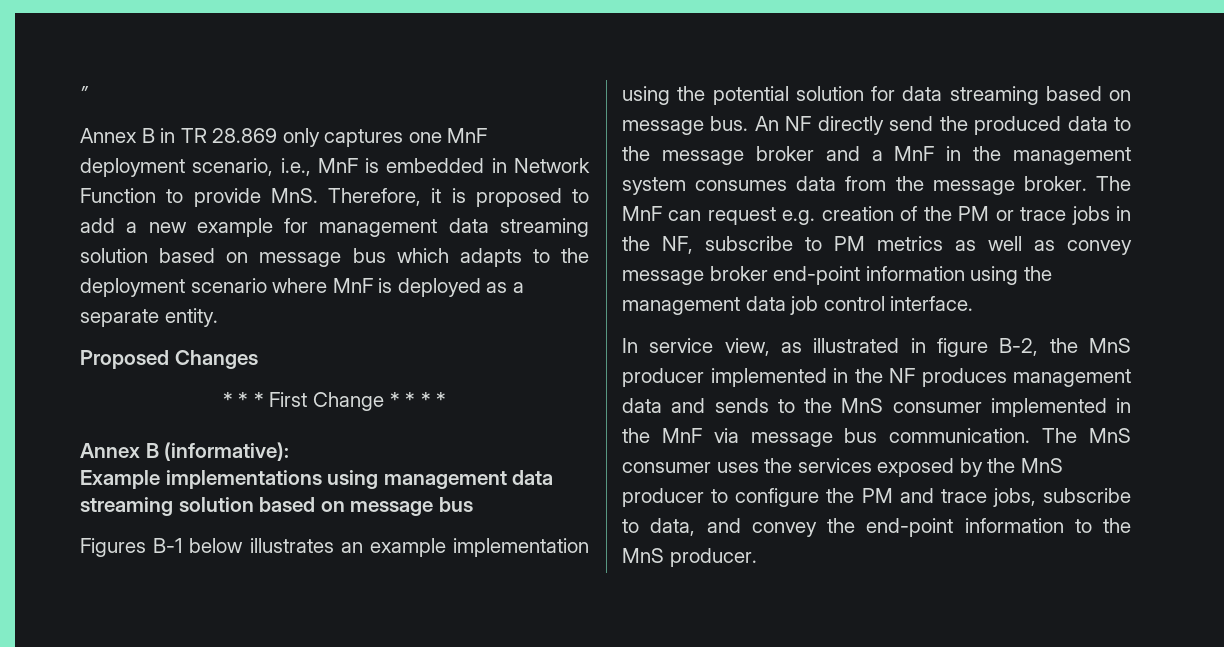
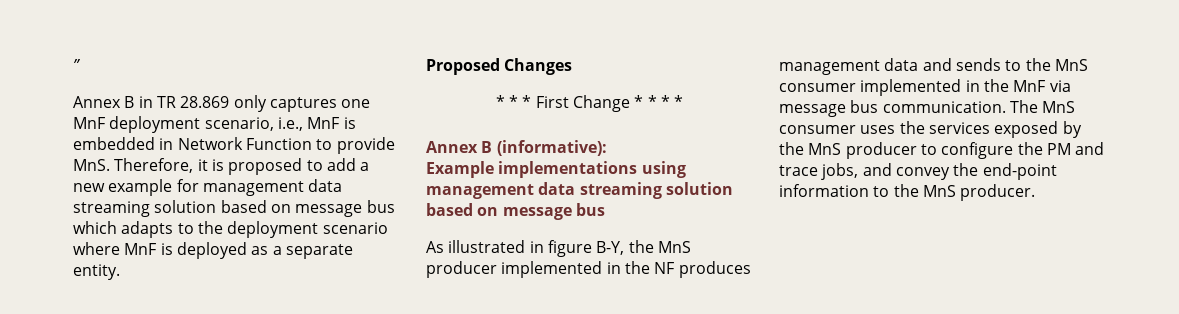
- Figures B-1 below illustrates an example implementation using the potential solution for data streaming based on message bus. An NF directly send the produced data to the message broker and a MnF in the management system consumes data from the message broker. The MnF can request e.g. creation of the PM or trace jobs in the NF, subscribe to PM metrics as well as convey message broker end-point information using the management data job control interface.
- In service view, as illustrated in figure B-2, the MnS producer implemented in the NF produces management data and sends to the MnS consumer implemented in the MnF via message bus communication.
+ As illustrated in figure B-Y, the MnS producer implemented in the NF produces management data and sends to the MnS consumer implemented in the MnF via message bus communication.
- The MnS consumer uses the services exposed by the MnS producer to configure the PM and trace jobs, subscribe to data, and convey the end-point information to the MnS producer.
+ The MnS consumer uses the services exposed by the MnS producer to configure the PM and trace jobs, and convey the end-point information to the MnS producer.

